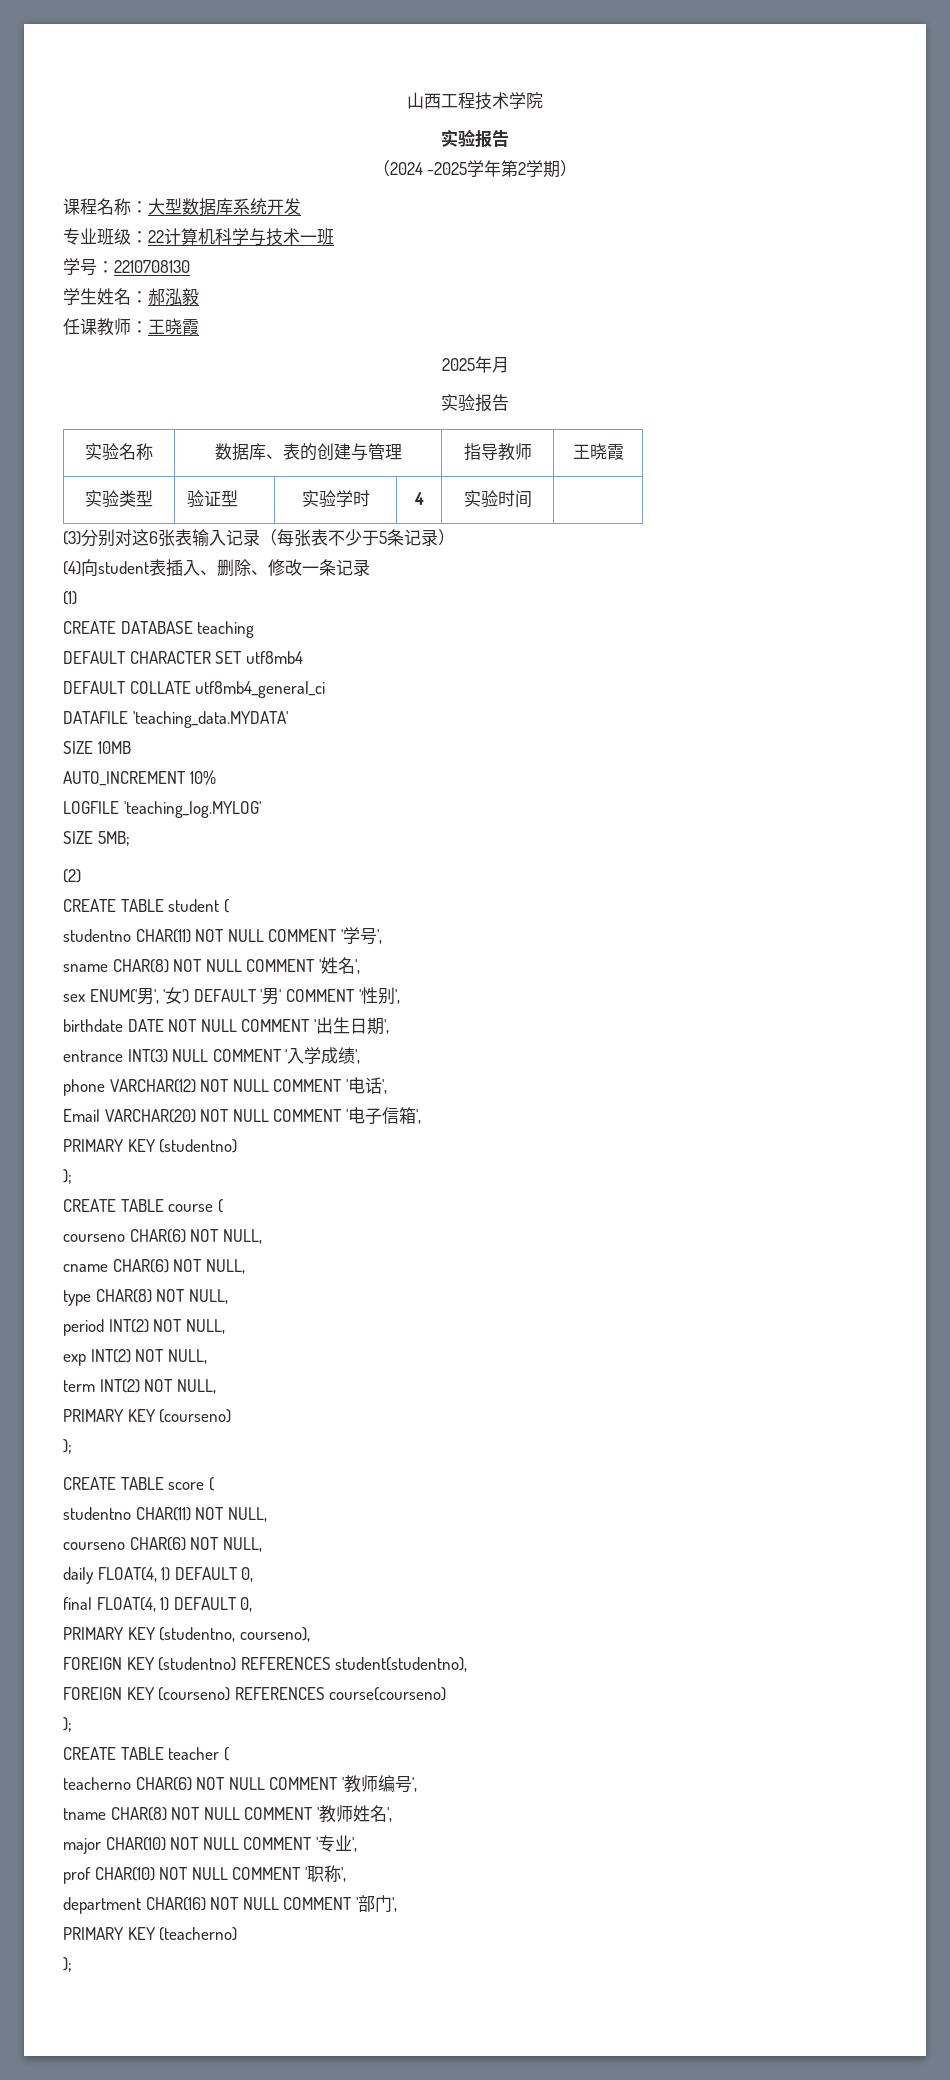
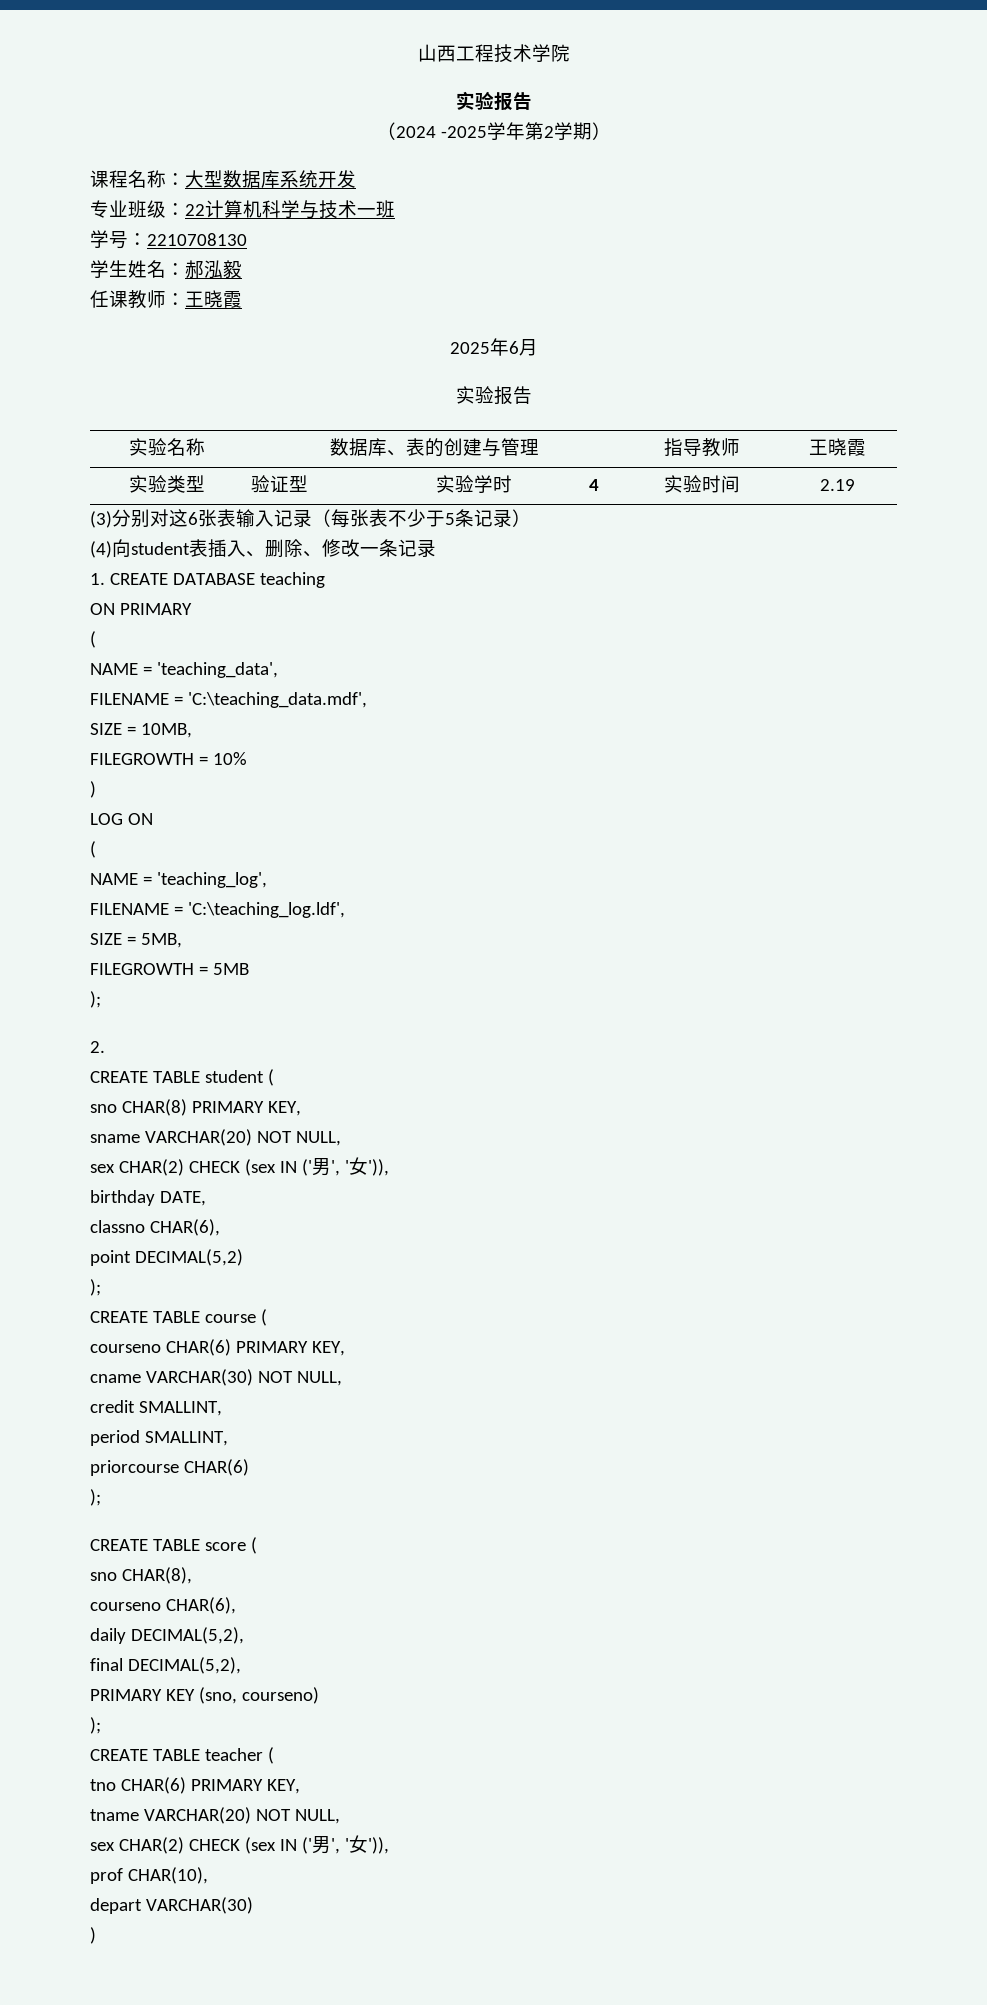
- 2025年月
+ 2025年6月
- 实验类型 | 验证型 | 实验学时 | 4 | 实验时间 |
+ 实验类型 | 验证型 | 实验学时 | 4 | 实验时间 | 2.19
- (1)
- CREATE DATABASE teaching
+ 1. CREATE DATABASE teaching
- DEFAULT CHARACTER SET utf8mb4
- DEFAULT COLLATE utf8mb4_general_ci
- DATAFILE 'teaching_data.MYDATA'
- SIZE 10MB
- AUTO_INCREMENT 10%
- LOGFILE 'teaching_log.MYLOG'
- SIZE 5MB;
- (2)
+ ON PRIMARY
+ (
+ NAME = 'teaching_data',
+ FILENAME = 'C:\teaching_data.mdf',
+ SIZE = 10MB,
+ FILEGROWTH = 10%
+ )
+ LOG ON
+ (
+ NAME = 'teaching_log',
+ FILENAME = 'C:\teaching_log.ldf',
+ SIZE = 5MB,
+ FILEGROWTH = 5MB
+ );
+ 2.
  CREATE TABLE student (
- studentno CHAR(11) NOT NULL COMMENT '学号',
- sname CHAR(8) NOT NULL COMMENT '姓名',
- sex ENUM('男', '女') DEFAULT '男' COMMENT '性别',
- birthdate DATE NOT NULL COMMENT '出生日期',
- entrance INT(3) NULL COMMENT '入学成绩',
- phone VARCHAR(12) NOT NULL COMMENT '电话',
- Email VARCHAR(20) NOT NULL COMMENT '电子信箱',
- PRIMARY KEY (studentno)
+ sno CHAR(8) PRIMARY KEY,
+ sname VARCHAR(20) NOT NULL,
+ sex CHAR(2) CHECK (sex IN ('男', '女')),
+ birthday DATE,
+ classno CHAR(6),
+ point DECIMAL(5,2)
  CREATE TABLE course (
- courseno CHAR(6) NOT NULL,
- cname CHAR(6) NOT NULL,
- type CHAR(8) NOT NULL,
- period INT(2) NOT NULL,
- exp INT(2) NOT NULL,
- term INT(2) NOT NULL,
- PRIMARY KEY (courseno)
+ courseno CHAR(6) PRIMARY KEY,
+ cname VARCHAR(30) NOT NULL,
+ credit SMALLINT,
+ period SMALLINT,
+ priorcourse CHAR(6)
- studentno CHAR(11) NOT NULL,
- courseno CHAR(6) NOT NULL,
- daily FLOAT(4, 1) DEFAULT 0,
- final FLOAT(4, 1) DEFAULT 0,
- PRIMARY KEY (studentno, courseno),
- FOREIGN KEY (studentno) REFERENCES student(studentno),
- FOREIGN KEY (courseno) REFERENCES course(courseno)
+ sno CHAR(8),
+ courseno CHAR(6),
+ daily DECIMAL(5,2),
+ final DECIMAL(5,2),
+ PRIMARY KEY (sno, courseno)
- teacherno CHAR(6) NOT NULL COMMENT '教师编号',
- tname CHAR(8) NOT NULL COMMENT '教师姓名',
- major CHAR(10) NOT NULL COMMENT '专业',
- prof CHAR(10) NOT NULL COMMENT '职称',
- department CHAR(16) NOT NULL COMMENT '部门',
- PRIMARY KEY (teacherno)
- );
+ tno CHAR(6) PRIMARY KEY,
+ tname VARCHAR(20) NOT NULL,
+ sex CHAR(2) CHECK (sex IN ('男', '女')),
+ prof CHAR(10),
+ depart VARCHAR(30)
+ )

